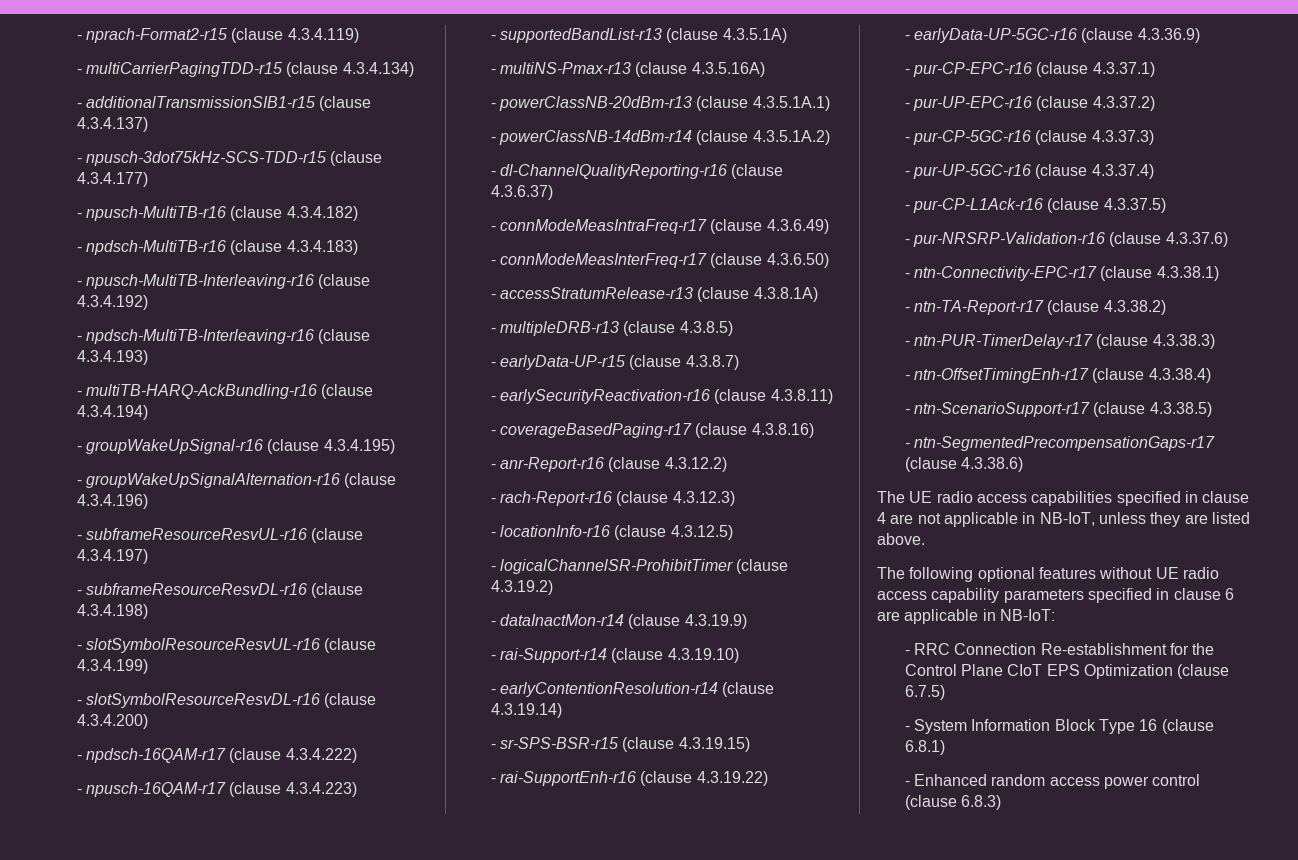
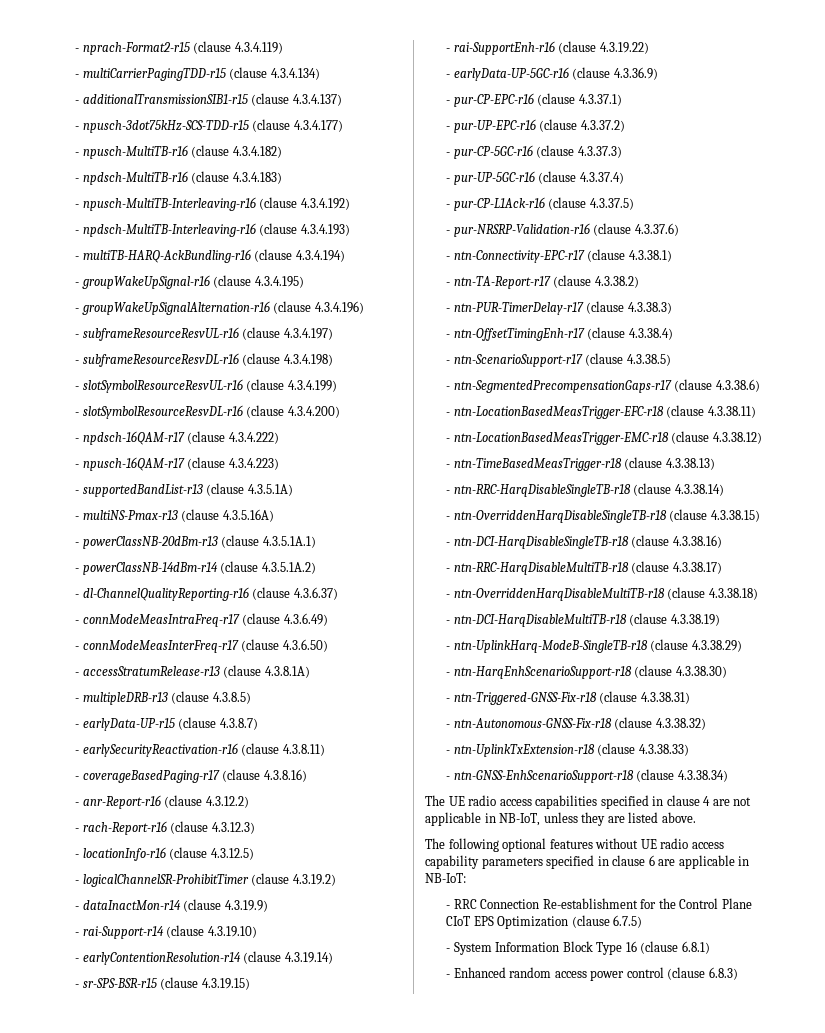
+ - ntn-LocationBasedMeasTrigger-EFC-r18 (clause 4.3.38.11)
+ - ntn-LocationBasedMeasTrigger-EMC-r18 (clause 4.3.38.12)
+ - ntn-TimeBasedMeasTrigger-r18 (clause 4.3.38.13)
+ - ntn-RRC-HarqDisableSingleTB-r18 (clause 4.3.38.14)
+ - ntn-OverriddenHarqDisableSingleTB-r18 (clause 4.3.38.15)
+ - ntn-DCI-HarqDisableSingleTB-r18 (clause 4.3.38.16)
+ - ntn-RRC-HarqDisableMultiTB-r18 (clause 4.3.38.17)
+ - ntn-OverriddenHarqDisableMultiTB-r18 (clause 4.3.38.18)
+ - ntn-DCI-HarqDisableMultiTB-r18 (clause 4.3.38.19)
+ - ntn-UplinkHarq-ModeB-SingleTB-r18 (clause 4.3.38.29)
+ - ntn-HarqEnhScenarioSupport-r18 (clause 4.3.38.30)
+ - ntn-Triggered-GNSS-Fix-r18 (clause 4.3.38.31)
+ - ntn-Autonomous-GNSS-Fix-r18 (clause 4.3.38.32)
+ - ntn-UplinkTxExtension-r18 (clause 4.3.38.33)
+ - ntn-GNSS-EnhScenarioSupport-r18 (clause 4.3.38.34)

